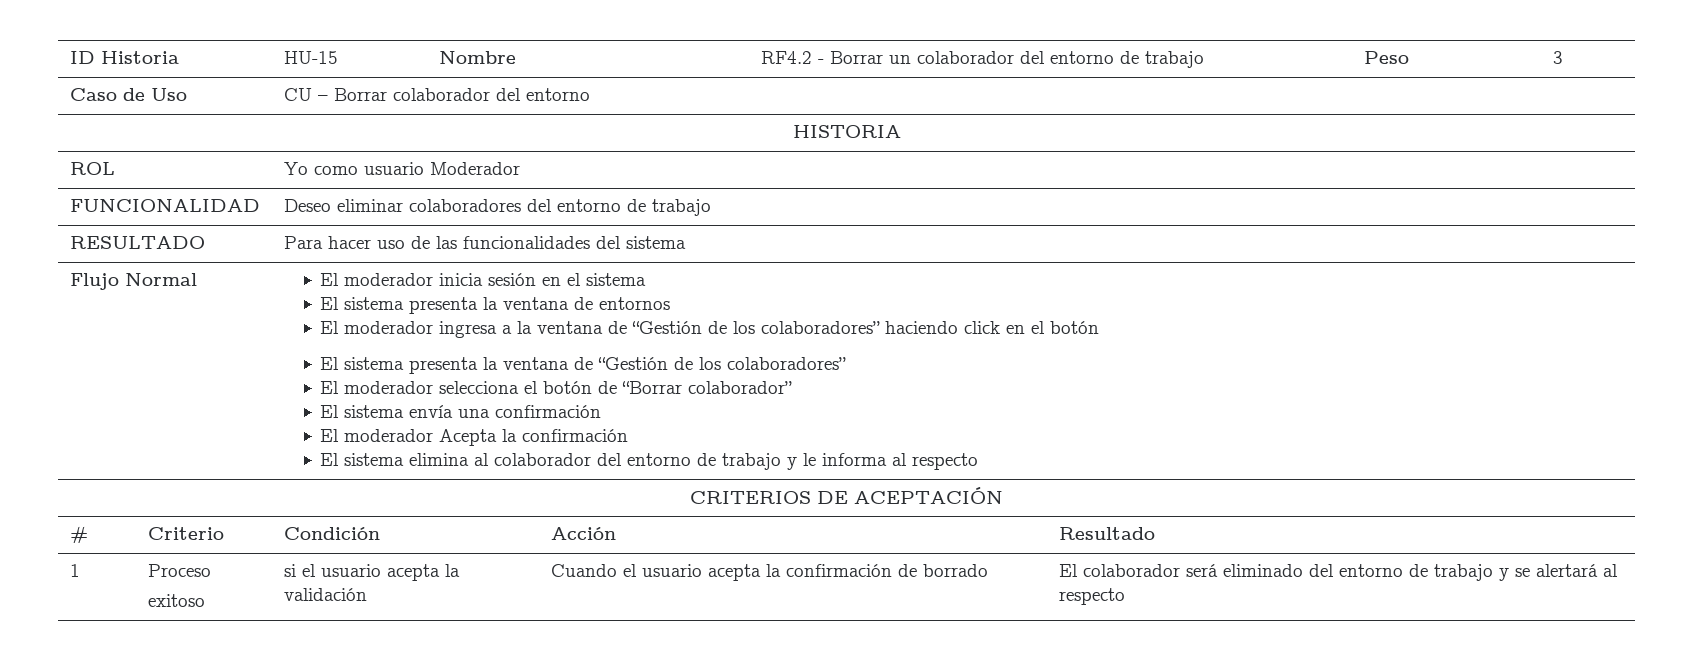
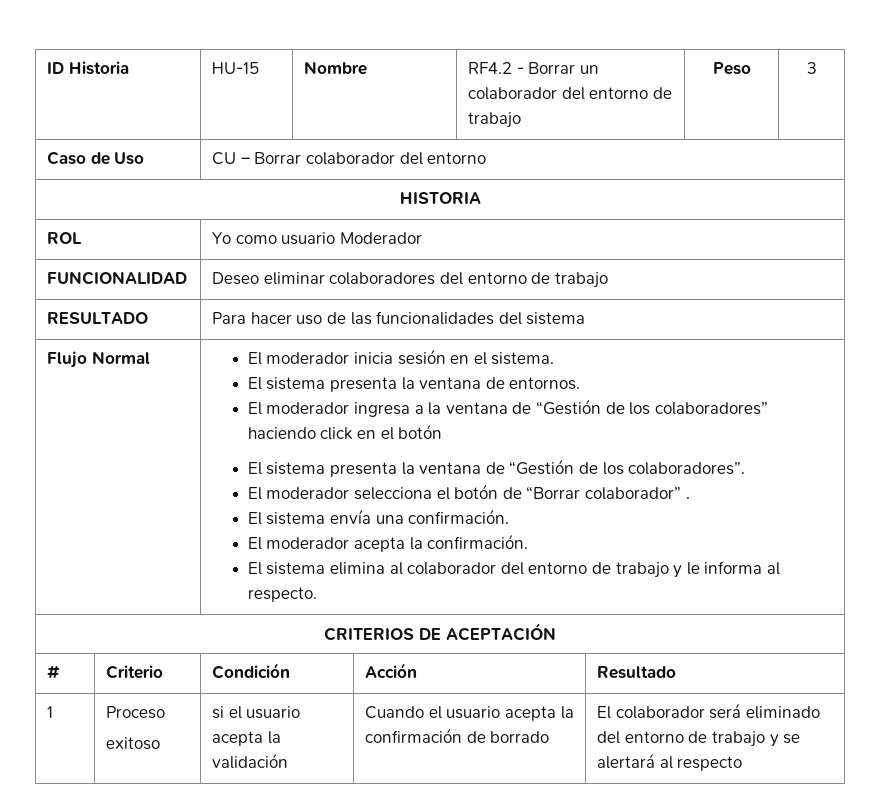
- El moderador inicia sesión en el sistema
- El sistema presenta la ventana de entornos
+ El moderador inicia sesión en el sistema.
+ El sistema presenta la ventana de entornos.
- El sistema presenta la ventana de “Gestión de los colaboradores”
+ El sistema presenta la ventana de “Gestión de los colaboradores”.
- El moderador selecciona el botón de “Borrar colaborador”
+ El moderador selecciona el botón de “Borrar colaborador” .
- El sistema envía una confirmación
- El moderador Acepta la confirmación
+ El sistema envía una confirmación.
+ El moderador acepta la confirmación.
- El sistema elimina al colaborador del entorno de trabajo y le informa al respecto
+ El sistema elimina al colaborador del entorno de trabajo y le informa al respecto.

